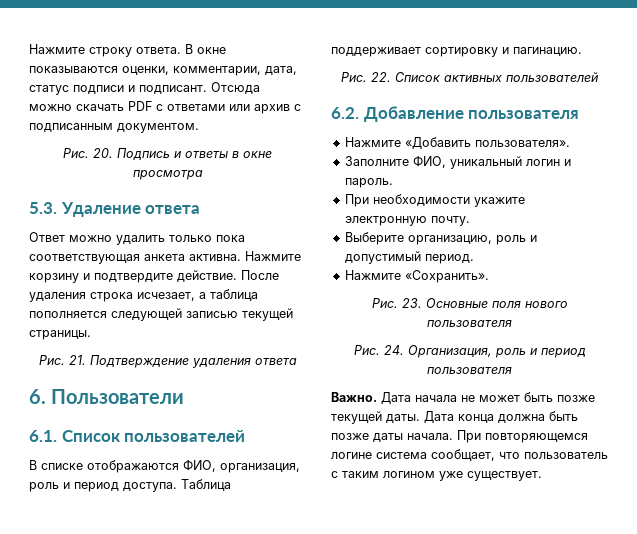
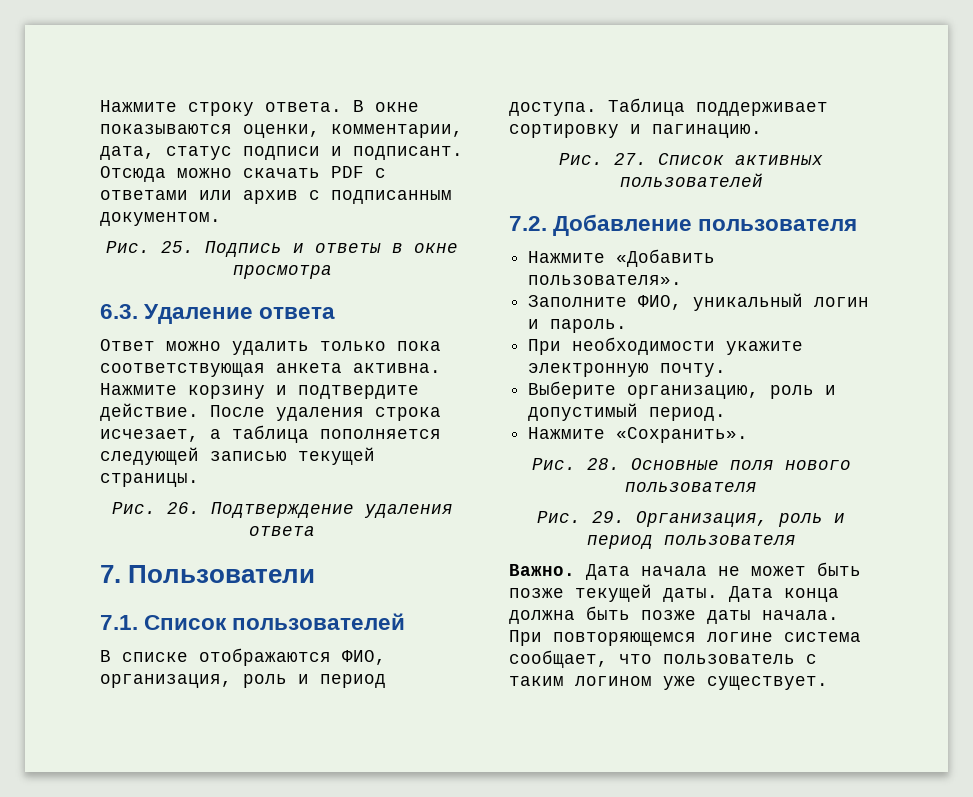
- Рис. 20. Подпись и ответы в окне просмотра
+ Рис. 25. Подпись и ответы в окне просмотра
- 5.3. Удаление ответа
+ 6.3. Удаление ответа
- Рис. 21. Подтверждение удаления ответа
+ Рис. 26. Подтверждение удаления ответа
- 6. Пользователи
+ 7. Пользователи
- 6.1. Список пользователей
+ 7.1. Список пользователей
- Рис. 22. Список активных пользователей
+ Рис. 27. Список активных пользователей
- 6.2. Добавление пользователя
+ 7.2. Добавление пользователя
- Рис. 23. Основные поля нового пользователя
+ Рис. 28. Основные поля нового пользователя
- Рис. 24. Организация, роль и период пользователя
+ Рис. 29. Организация, роль и период пользователя

